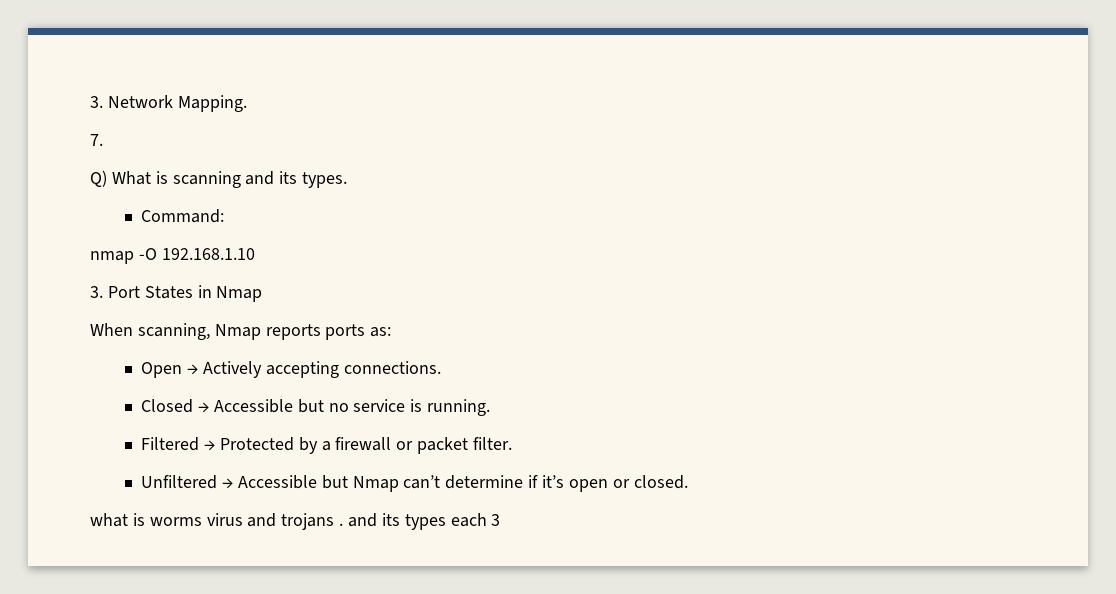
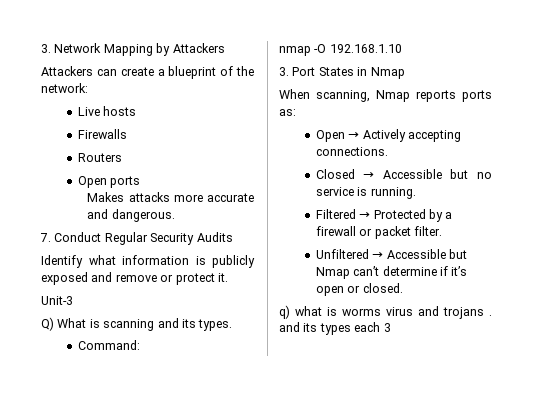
- 3. Network Mapping.
- 7.
+ 3. Network Mapping by Attackers
+ Attackers can create a blueprint of the network:
+ Live hosts
+ Firewalls
+ Routers
+ Open ports
+ Makes attacks more accurate and dangerous.
+ 7. Conduct Regular Security Audits
+ Identify what information is publicly exposed and remove or protect it.
+ Unit-3
- what is worms virus and trojans . and its types each 3
+ q) what is worms virus and trojans . and its types each 3

